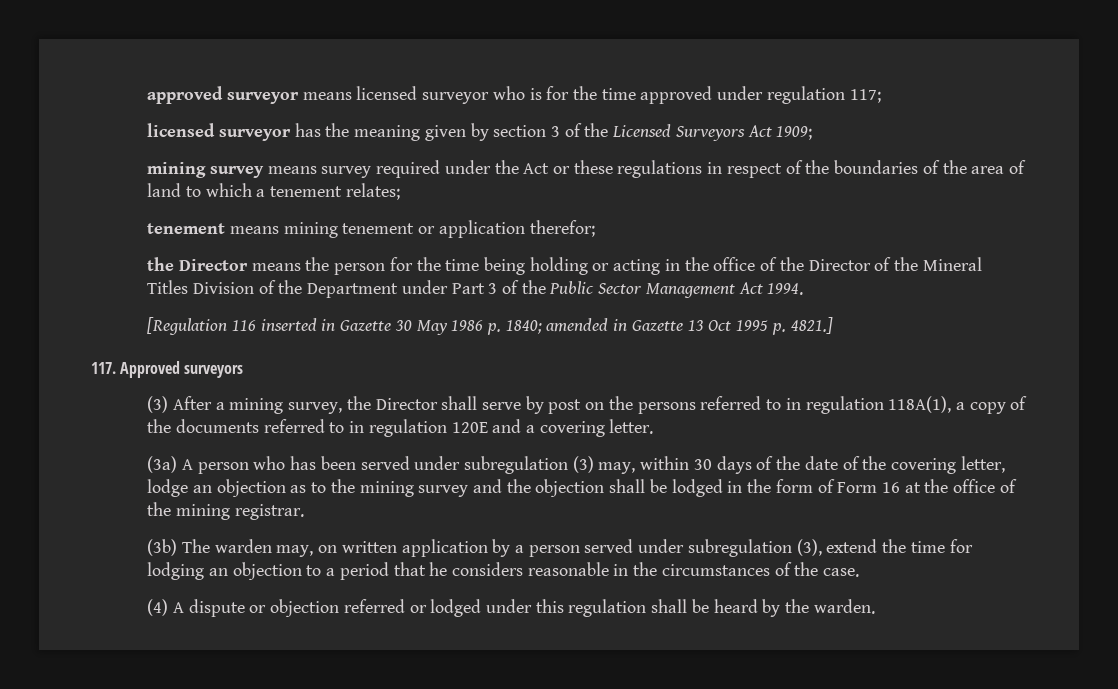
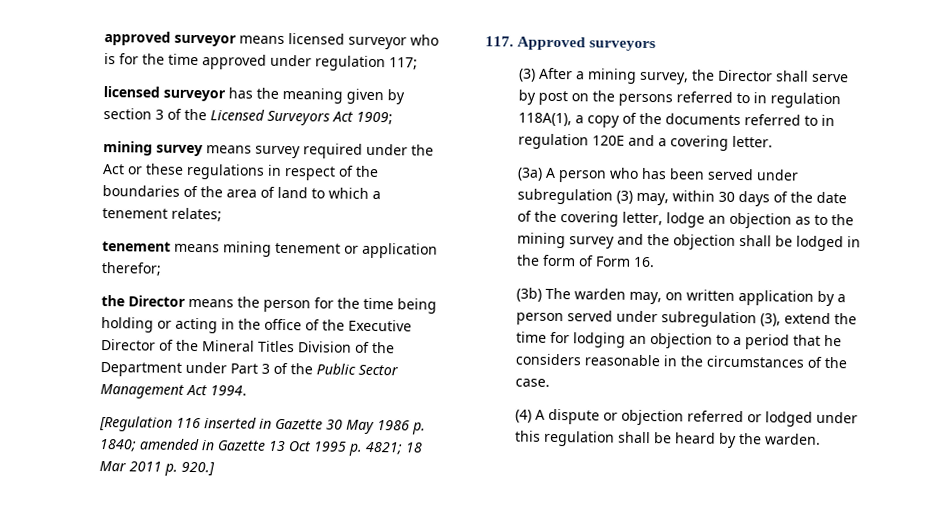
- the Director means the person for the time being holding or acting in the office of the Director of the Mineral Titles Division of the Department under Part 3 of the Public Sector Management Act 1994.
+ the Director means the person for the time being holding or acting in the office of the Executive Director of the Mineral Titles Division of the Department under Part 3 of the Public Sector Management Act 1994.
- [Regulation 116 inserted in Gazette 30 May 1986 p. 1840; amended in Gazette 13 Oct 1995 p. 4821.]
+ [Regulation 116 inserted in Gazette 30 May 1986 p. 1840; amended in Gazette 13 Oct 1995 p. 4821; 18 Mar 2011 p. 920.]
- (3a) A person who has been served under subregulation (3) may, within 30 days of the date of the covering letter, lodge an objection as to the mining survey and the objection shall be lodged in the form of Form 16 at the office of the mining registrar.
+ (3a) A person who has been served under subregulation (3) may, within 30 days of the date of the covering letter, lodge an objection as to the mining survey and the objection shall be lodged in the form of Form 16.

